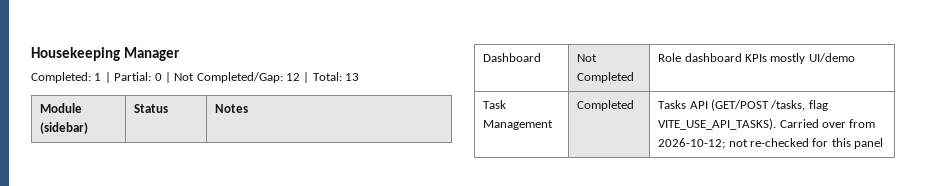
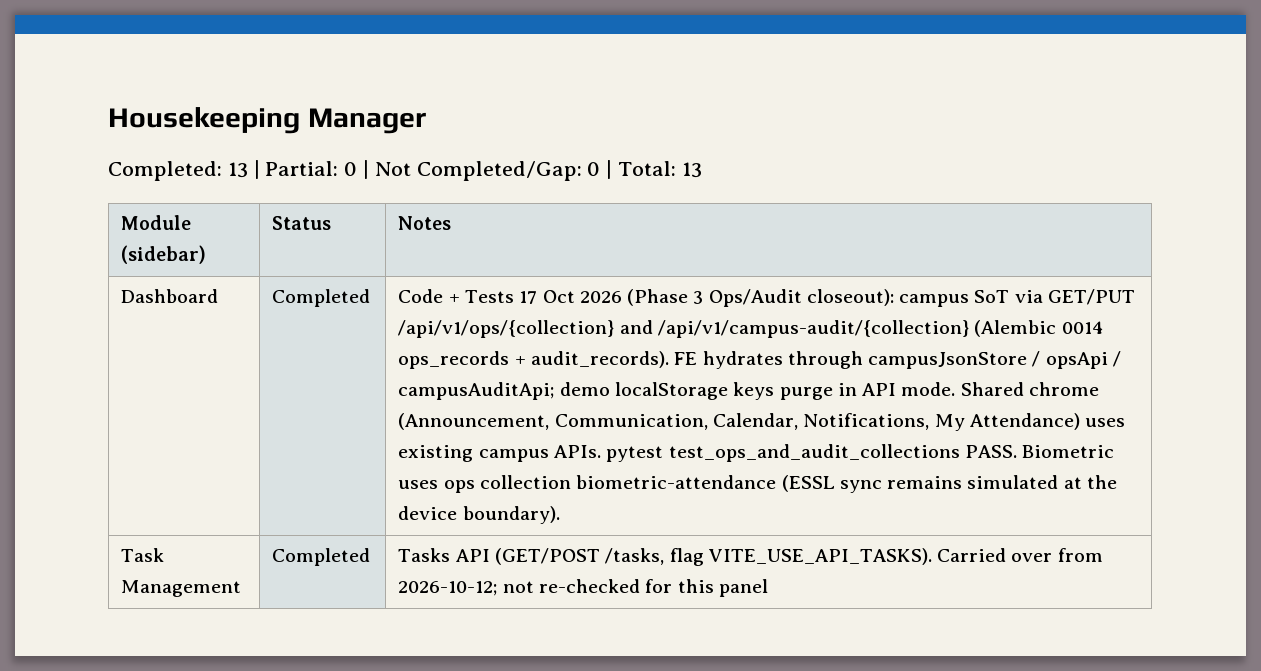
- Completed: 1 | Partial: 0 | Not Completed/Gap: 12 | Total: 13
+ Completed: 13 | Partial: 0 | Not Completed/Gap: 0 | Total: 13
- Not Completed | Role dashboard KPIs mostly UI/demo
+ Completed | Code + Tests 17 Oct 2026 (Phase 3 Ops/Audit closeout): campus SoT via GET/PUT /api/v1/ops/{collection} and /api/v1/campus-audit/{collection} (Alembic 0014 ops_records + audit_records). FE hydrates through campusJsonStore / opsApi / campusAuditApi; demo localStorage keys purge in API mode. Shared chrome (Announcement, Communication, Calendar, Notifications, My Attendance) uses existing campus APIs. pytest test_ops_and_audit_collections PASS. Biometric uses ops collection biometric-attendance (ESSL sync remains simulated at the device boundary).

